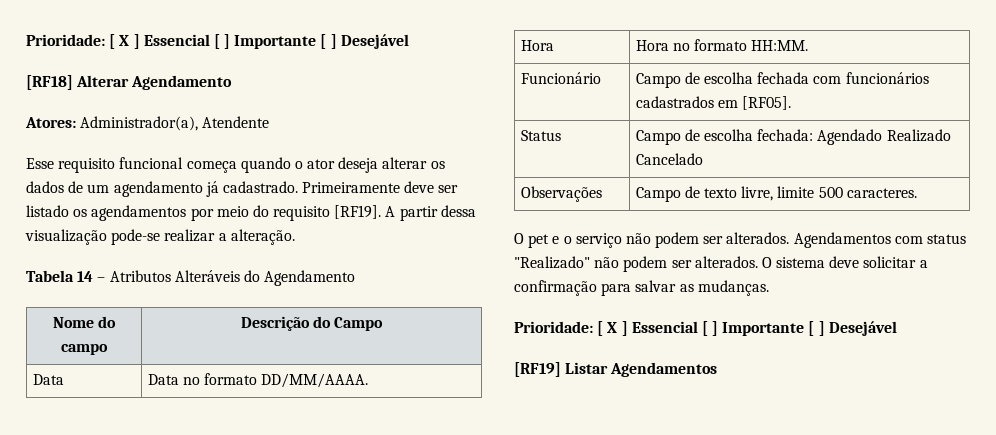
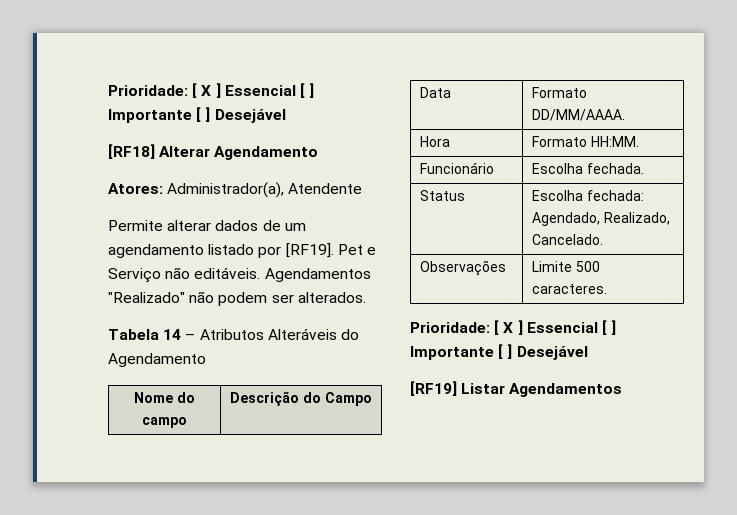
- Esse requisito funcional começa quando o ator deseja alterar os dados de um agendamento já cadastrado. Primeiramente deve ser listado os agendamentos por meio do requisito [RF19]. A partir dessa visualização pode-se realizar a alteração.
+ Permite alterar dados de um agendamento listado por [RF19]. Pet e Serviço não editáveis. Agendamentos "Realizado" não podem ser alterados.
- Data | Data no formato DD/MM/AAAA.
+ Data | Formato DD/MM/AAAA.
- Hora | Hora no formato HH:MM.
+ Hora | Formato HH:MM.
- Funcionário | Campo de escolha fechada com funcionários cadastrados em [RF05].
- Status | Campo de escolha fechada: Agendado Realizado Cancelado
- Observações | Campo de texto livre, limite 500 caracteres.
- O pet e o serviço não podem ser alterados. Agendamentos com status "Realizado" não podem ser alterados. O sistema deve solicitar a confirmação para salvar as mudanças.
+ Funcionário | Escolha fechada.
+ Status | Escolha fechada: Agendado, Realizado, Cancelado.
+ Observações | Limite 500 caracteres.

